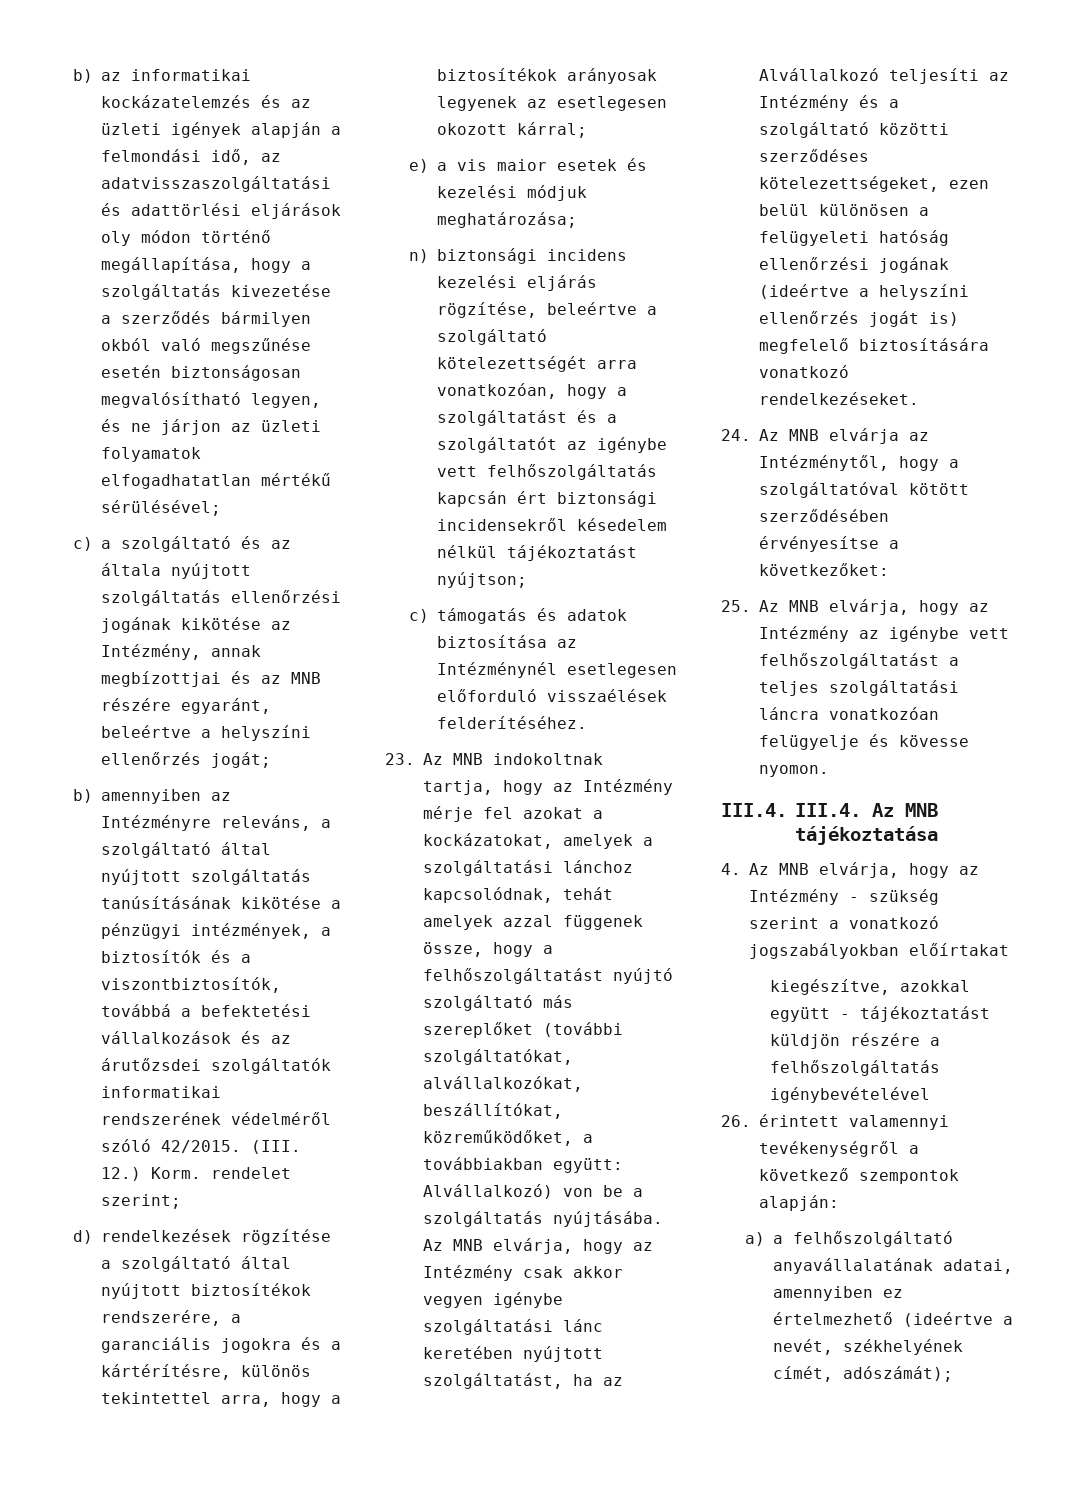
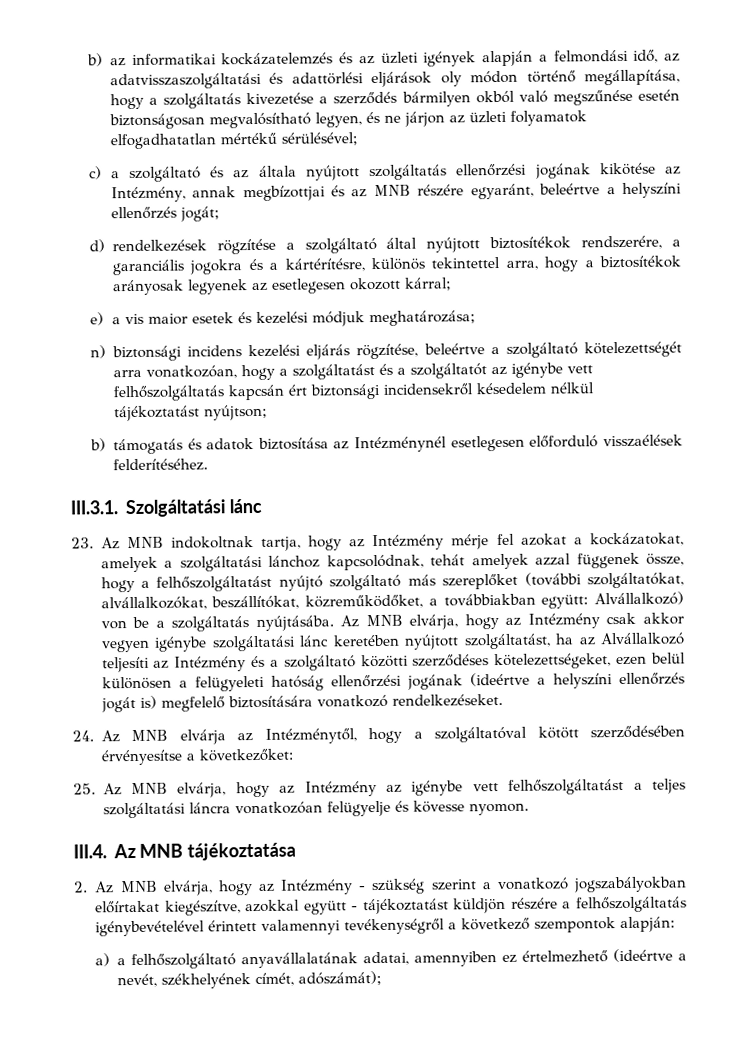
- b) amennyiben az Intézményre releváns, a szolgáltató által nyújtott szolgáltatás tanúsításának kikötése a pénzügyi intézmények, a biztosítók és a viszontbiztosítók, továbbá a befektetési vállalkozások és az árutőzsdei szolgáltatók informatikai rendszerének védelméről szóló 42/2015. (III. 12.) Korm. rendelet szerint;
- c) támogatás és adatok biztosítása az Intézménynél esetlegesen előforduló visszaélések felderítéséhez.
+ b) támogatás és adatok biztosítása az Intézménynél esetlegesen előforduló visszaélések felderítéséhez.
+ III.3.1. Szolgáltatási lánc
- III.4. III.4. Az MNB tájékoztatása
+ III.4. Az MNB tájékoztatása
- 4. Az MNB elvárja, hogy az Intézmény - szükség szerint a vonatkozó jogszabályokban előírtakat
- kiegészítve, azokkal együtt - tájékoztatást küldjön részére a felhőszolgáltatás igénybevételével
- 26. érintett valamennyi tevékenységről a következő szempontok alapján:
+ 2. Az MNB elvárja, hogy az Intézmény - szükség szerint a vonatkozó jogszabályokban előírtakat kiegészítve, azokkal együtt - tájékoztatást küldjön részére a felhőszolgáltatás igénybevételével érintett valamennyi tevékenységről a következő szempontok alapján:

